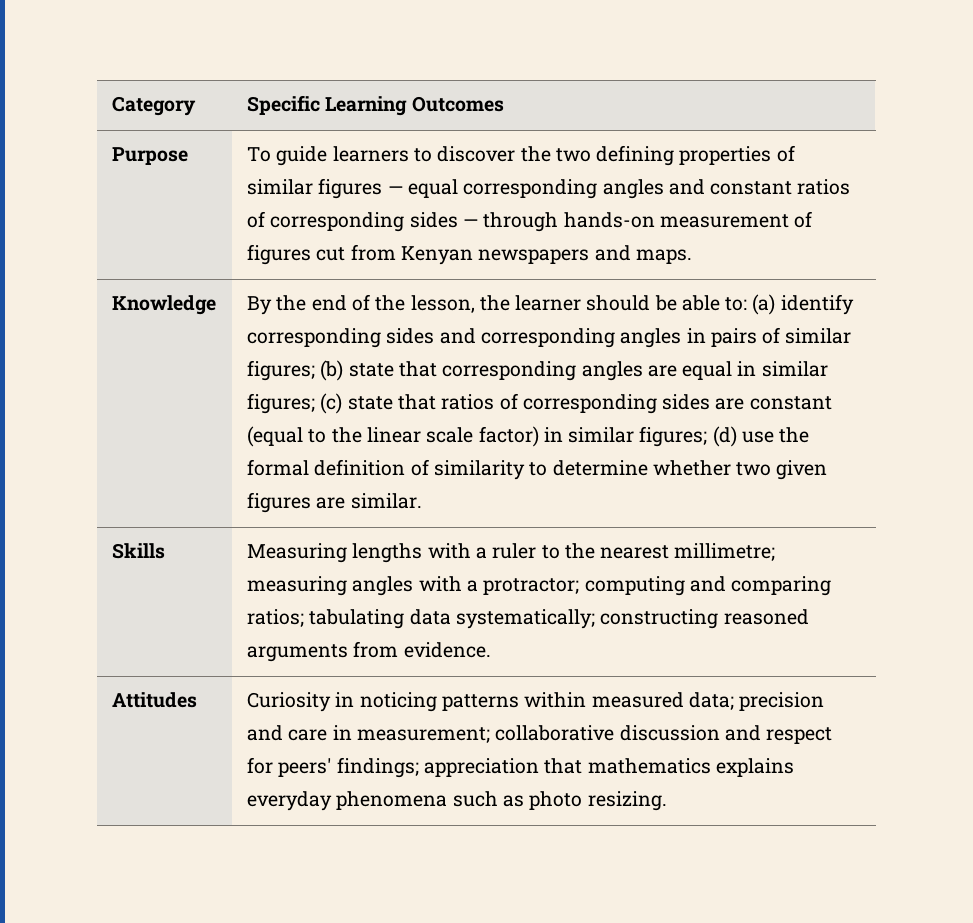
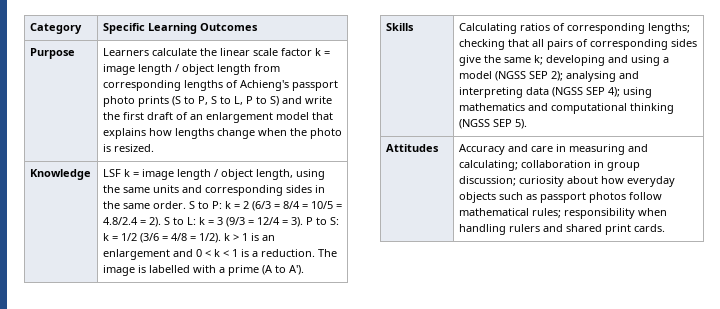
- To guide learners to discover the two defining properties of similar figures — equal corresponding angles and constant ratios of corresponding sides — through hands-on measurement of figures cut from Kenyan newspapers and maps.
- Knowledge | By the end of the lesson, the learner should be able to: (a) identify corresponding sides and corresponding angles in pairs of similar figures; (b) state that corresponding angles are equal in similar figures; (c) state that ratios of corresponding sides are constant (equal to the linear scale factor) in similar figures; (d) use the formal definition of similarity to determine whether two given figures are similar.
- Skills | Measuring lengths with a ruler to the nearest millimetre; measuring angles with a protractor; computing and comparing ratios; tabulating data systematically; constructing reasoned arguments from evidence.
- Attitudes | Curiosity in noticing patterns within measured data; precision and care in measurement; collaborative discussion and respect for peers' findings; appreciation that mathematics explains everyday phenomena such as photo resizing.
+ Learners calculate the linear scale factor k = image length / object length from corresponding lengths of Achieng's passport photo prints (S to P, S to L, P to S) and write the first draft of an enlargement model that explains how lengths change when the photo is resized.
+ Knowledge | LSF k = image length / object length, using the same units and corresponding sides in the same order. S to P: k = 2 (6/3 = 8/4 = 10/5 = 4.8/2.4 = 2). S to L: k = 3 (9/3 = 12/4 = 3). P to S: k = 1/2 (3/6 = 4/8 = 1/2). k > 1 is an enlargement and 0 < k < 1 is a reduction. The image is labelled with a prime (A to A').
+ Skills | Calculating ratios of corresponding lengths; checking that all pairs of corresponding sides give the same k; developing and using a model (NGSS SEP 2); analysing and interpreting data (NGSS SEP 4); using mathematics and computational thinking (NGSS SEP 5).
+ Attitudes | Accuracy and care in measuring and calculating; collaboration in group discussion; curiosity about how everyday objects such as passport photos follow mathematical rules; responsibility when handling rulers and shared print cards.

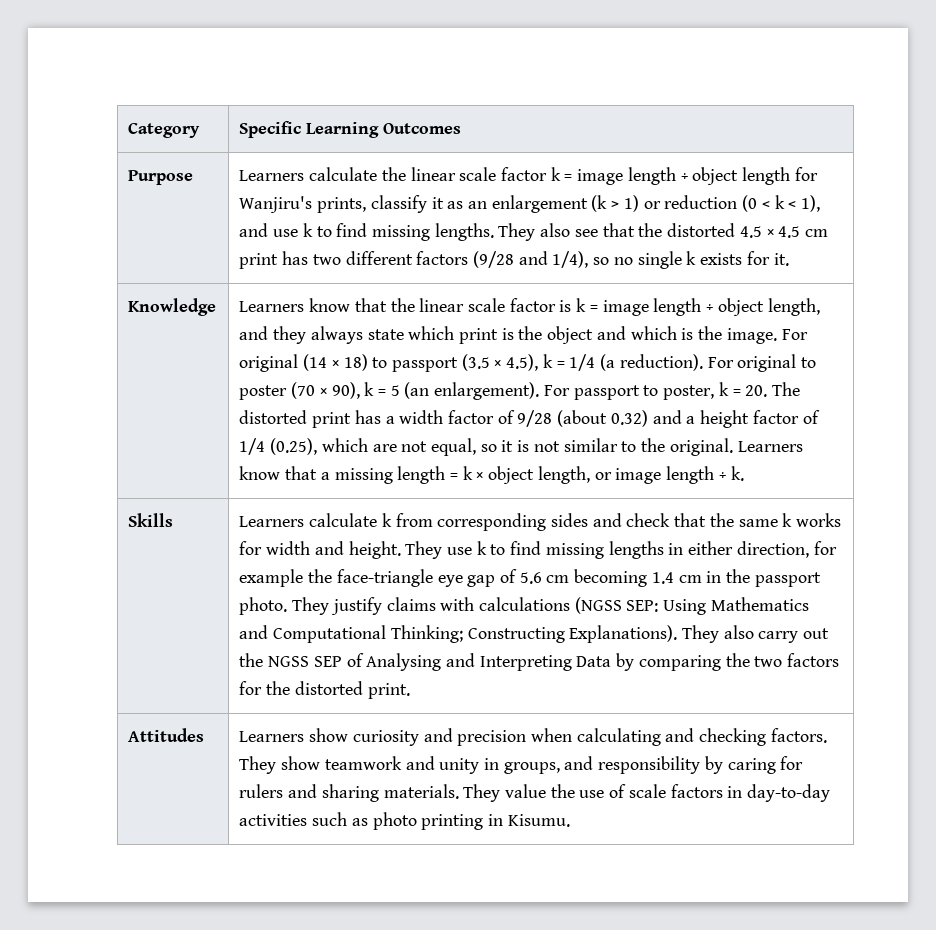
- Learners calculate the linear scale factor k = image length / object length from corresponding lengths of Achieng's passport photo prints (S to P, S to L, P to S) and write the first draft of an enlargement model that explains how lengths change when the photo is resized.
- Knowledge | LSF k = image length / object length, using the same units and corresponding sides in the same order. S to P: k = 2 (6/3 = 8/4 = 10/5 = 4.8/2.4 = 2). S to L: k = 3 (9/3 = 12/4 = 3). P to S: k = 1/2 (3/6 = 4/8 = 1/2). k > 1 is an enlargement and 0 < k < 1 is a reduction. The image is labelled with a prime (A to A').
- Skills | Calculating ratios of corresponding lengths; checking that all pairs of corresponding sides give the same k; developing and using a model (NGSS SEP 2); analysing and interpreting data (NGSS SEP 4); using mathematics and computational thinking (NGSS SEP 5).
- Attitudes | Accuracy and care in measuring and calculating; collaboration in group discussion; curiosity about how everyday objects such as passport photos follow mathematical rules; responsibility when handling rulers and shared print cards.
+ Learners calculate the linear scale factor k = image length ÷ object length for Wanjiru's prints, classify it as an enlargement (k > 1) or reduction (0 < k < 1), and use k to find missing lengths. They also see that the distorted 4.5 × 4.5 cm print has two different factors (9/28 and 1/4), so no single k exists for it.
+ Knowledge | Learners know that the linear scale factor is k = image length ÷ object length, and they always state which print is the object and which is the image. For original (14 × 18) to passport (3.5 × 4.5), k = 1/4 (a reduction). For original to poster (70 × 90), k = 5 (an enlargement). For passport to poster, k = 20. The distorted print has a width factor of 9/28 (about 0.32) and a height factor of 1/4 (0.25), which are not equal, so it is not similar to the original. Learners know that a missing length = k × object length, or image length ÷ k.
+ Skills | Learners calculate k from corresponding sides and check that the same k works for width and height. They use k to find missing lengths in either direction, for example the face-triangle eye gap of 5.6 cm becoming 1.4 cm in the passport photo. They justify claims with calculations (NGSS SEP: Using Mathematics and Computational Thinking; Constructing Explanations). They also carry out the NGSS SEP of Analysing and Interpreting Data by comparing the two factors for the distorted print.
+ Attitudes | Learners show curiosity and precision when calculating and checking factors. They show teamwork and unity in groups, and responsibility by caring for rulers and sharing materials. They value the use of scale factors in day-to-day activities such as photo printing in Kisumu.

